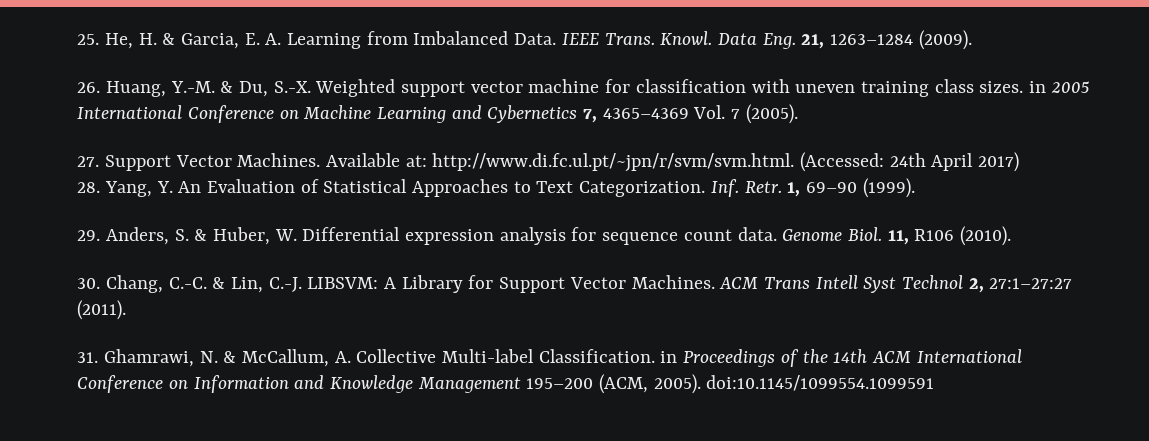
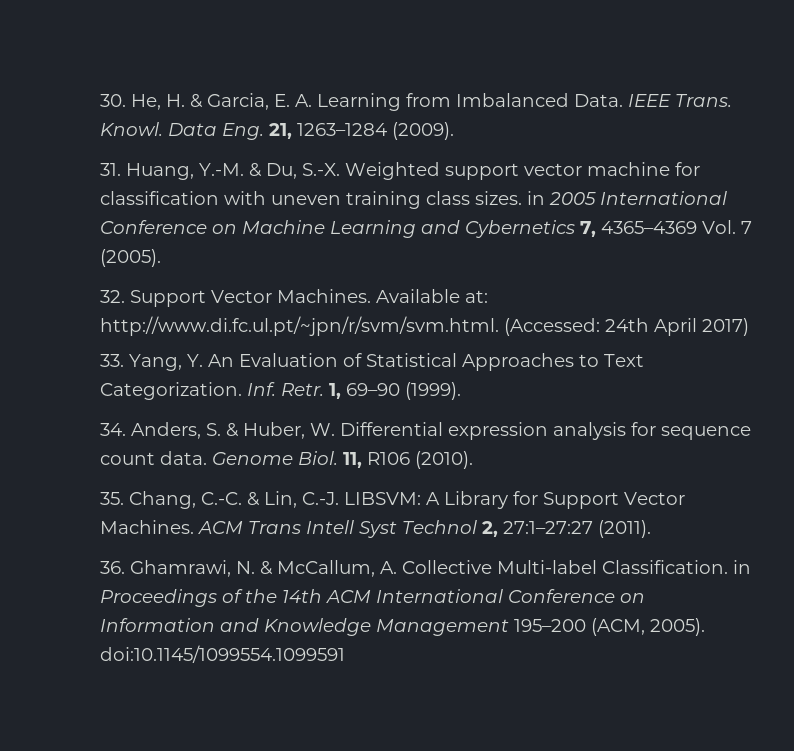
- 25. He, H. & Garcia, E. A. Learning from Imbalanced Data.
+ 30. He, H. & Garcia, E. A. Learning from Imbalanced Data.
- 26. Huang, Y.-M. & Du, S.-X. Weighted support vector machine for classification with uneven training class sizes. in 2005 International Conference on Machine Learning and Cybernetics 7, 4365–4369 Vol. 7 (2005).
+ 31. Huang, Y.-M. & Du, S.-X. Weighted support vector machine for classification with uneven training class sizes. in 2005 International Conference on Machine Learning and Cybernetics 7, 4365–4369 Vol. 7 (2005).
- 27. Support Vector Machines.
+ 32. Support Vector Machines.
- 28. Yang, Y. An Evaluation of Statistical Approaches to Text Categorization.
+ 33. Yang, Y. An Evaluation of Statistical Approaches to Text Categorization.
- 29. Anders, S. & Huber, W. Differential expression analysis for sequence count data.
+ 34. Anders, S. & Huber, W. Differential expression analysis for sequence count data.
- 30. Chang, C.-C. & Lin, C.-J. LIBSVM: A Library for Support Vector Machines.
+ 35. Chang, C.-C. & Lin, C.-J. LIBSVM: A Library for Support Vector Machines.
- 31. Ghamrawi, N. & McCallum, A. Collective Multi-label Classification. in Proceedings of the 14th ACM International Conference on Information and Knowledge Management 195–200 (ACM, 2005). doi:10.1145/1099554.1099591
+ 36. Ghamrawi, N. & McCallum, A. Collective Multi-label Classification. in Proceedings of the 14th ACM International Conference on Information and Knowledge Management 195–200 (ACM, 2005). doi:10.1145/1099554.1099591

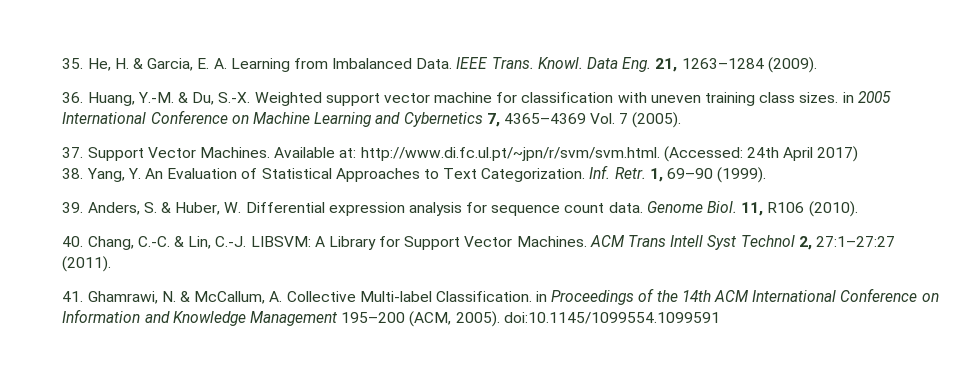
- 30. He, H. & Garcia, E. A. Learning from Imbalanced Data.
+ 35. He, H. & Garcia, E. A. Learning from Imbalanced Data.
- 31. Huang, Y.-M. & Du, S.-X. Weighted support vector machine for classification with uneven training class sizes. in 2005 International Conference on Machine Learning and Cybernetics 7, 4365–4369 Vol. 7 (2005).
+ 36. Huang, Y.-M. & Du, S.-X. Weighted support vector machine for classification with uneven training class sizes. in 2005 International Conference on Machine Learning and Cybernetics 7, 4365–4369 Vol. 7 (2005).
- 32. Support Vector Machines.
+ 37. Support Vector Machines.
- 33. Yang, Y. An Evaluation of Statistical Approaches to Text Categorization.
+ 38. Yang, Y. An Evaluation of Statistical Approaches to Text Categorization.
- 34. Anders, S. & Huber, W. Differential expression analysis for sequence count data.
+ 39. Anders, S. & Huber, W. Differential expression analysis for sequence count data.
- 35. Chang, C.-C. & Lin, C.-J. LIBSVM: A Library for Support Vector Machines.
+ 40. Chang, C.-C. & Lin, C.-J. LIBSVM: A Library for Support Vector Machines.
- 36. Ghamrawi, N. & McCallum, A. Collective Multi-label Classification. in Proceedings of the 14th ACM International Conference on Information and Knowledge Management 195–200 (ACM, 2005). doi:10.1145/1099554.1099591
+ 41. Ghamrawi, N. & McCallum, A. Collective Multi-label Classification. in Proceedings of the 14th ACM International Conference on Information and Knowledge Management 195–200 (ACM, 2005). doi:10.1145/1099554.1099591

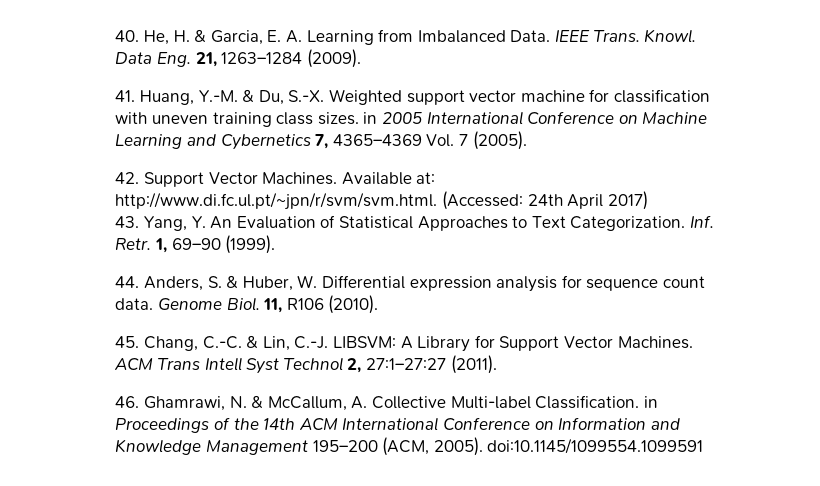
- 35. He, H. & Garcia, E. A. Learning from Imbalanced Data.
+ 40. He, H. & Garcia, E. A. Learning from Imbalanced Data.
- 36. Huang, Y.-M. & Du, S.-X. Weighted support vector machine for classification with uneven training class sizes. in 2005 International Conference on Machine Learning and Cybernetics 7, 4365–4369 Vol. 7 (2005).
+ 41. Huang, Y.-M. & Du, S.-X. Weighted support vector machine for classification with uneven training class sizes. in 2005 International Conference on Machine Learning and Cybernetics 7, 4365–4369 Vol. 7 (2005).
- 37. Support Vector Machines.
+ 42. Support Vector Machines.
- 38. Yang, Y. An Evaluation of Statistical Approaches to Text Categorization.
+ 43. Yang, Y. An Evaluation of Statistical Approaches to Text Categorization.
- 39. Anders, S. & Huber, W. Differential expression analysis for sequence count data.
+ 44. Anders, S. & Huber, W. Differential expression analysis for sequence count data.
- 40. Chang, C.-C. & Lin, C.-J. LIBSVM: A Library for Support Vector Machines.
+ 45. Chang, C.-C. & Lin, C.-J. LIBSVM: A Library for Support Vector Machines.
- 41. Ghamrawi, N. & McCallum, A. Collective Multi-label Classification. in Proceedings of the 14th ACM International Conference on Information and Knowledge Management 195–200 (ACM, 2005). doi:10.1145/1099554.1099591
+ 46. Ghamrawi, N. & McCallum, A. Collective Multi-label Classification. in Proceedings of the 14th ACM International Conference on Information and Knowledge Management 195–200 (ACM, 2005). doi:10.1145/1099554.1099591

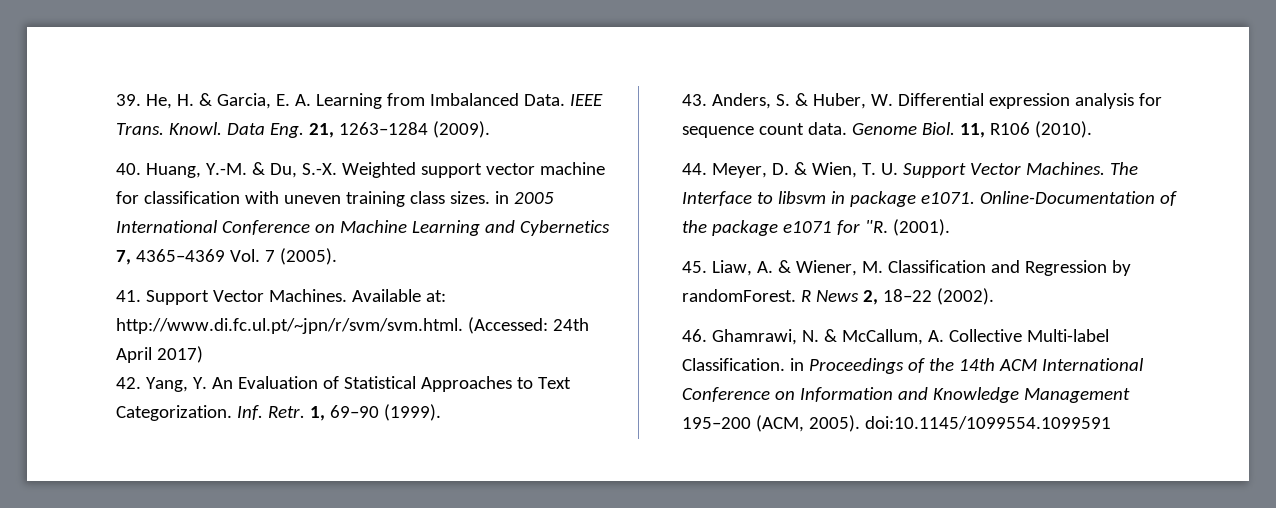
- 40. He, H. & Garcia, E. A. Learning from Imbalanced Data.
+ 39. He, H. & Garcia, E. A. Learning from Imbalanced Data.
- 41. Huang, Y.-M. & Du, S.-X. Weighted support vector machine for classification with uneven training class sizes. in 2005 International Conference on Machine Learning and Cybernetics 7, 4365–4369 Vol. 7 (2005).
+ 40. Huang, Y.-M. & Du, S.-X. Weighted support vector machine for classification with uneven training class sizes. in 2005 International Conference on Machine Learning and Cybernetics 7, 4365–4369 Vol. 7 (2005).
- 42. Support Vector Machines.
+ 41. Support Vector Machines.
- 43. Yang, Y. An Evaluation of Statistical Approaches to Text Categorization.
+ 42. Yang, Y. An Evaluation of Statistical Approaches to Text Categorization.
- 44. Anders, S. & Huber, W. Differential expression analysis for sequence count data.
+ 43. Anders, S. & Huber, W. Differential expression analysis for sequence count data.
- 45. Chang, C.-C. & Lin, C.-J. LIBSVM: A Library for Support Vector Machines. ACM Trans Intell Syst Technol 2, 27:1–27:27 (2011).
+ 44. Meyer, D. & Wien, T. U. Support Vector Machines. The Interface to libsvm in package e1071. Online-Documentation of the package e1071 for "R. (2001).
+ 45. Liaw, A. & Wiener, M. Classification and Regression by randomForest. R News 2, 18–22 (2002).

